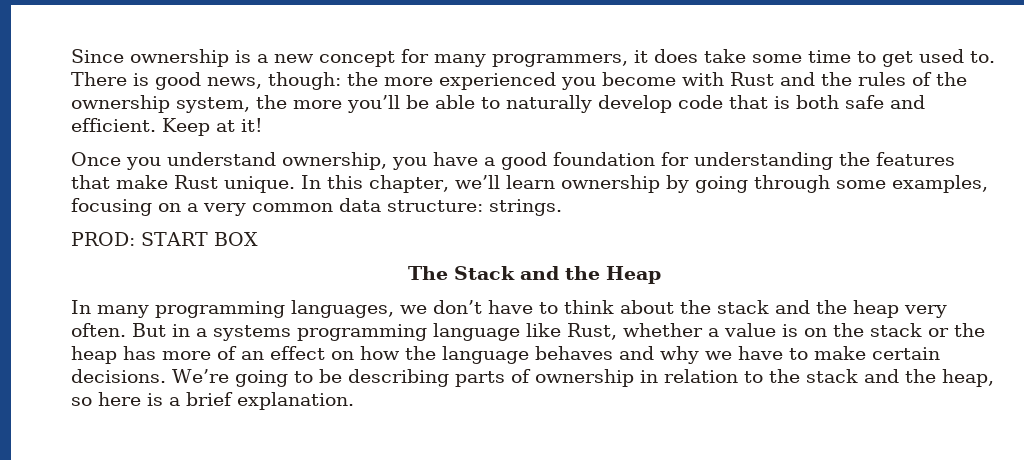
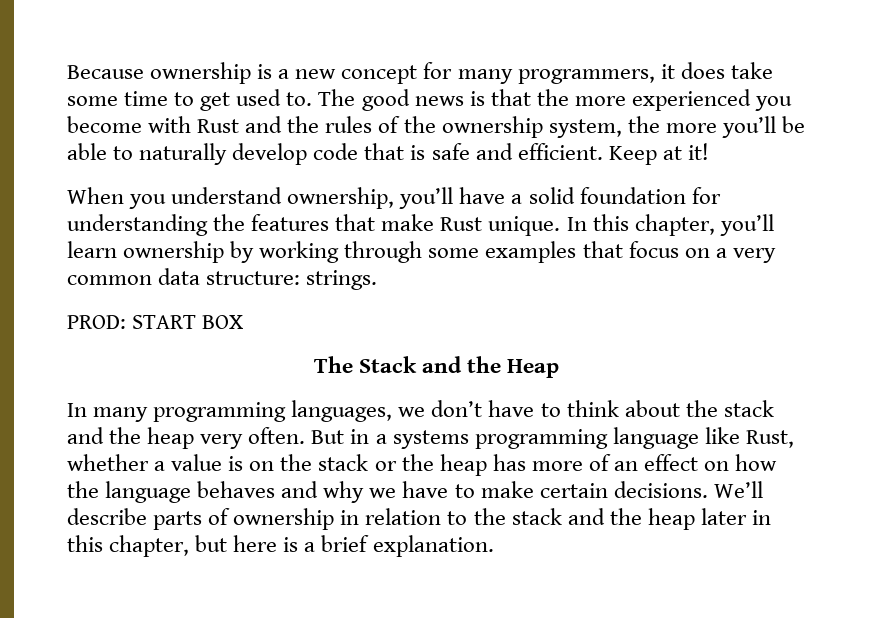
- Since ownership is a new concept for many programmers, it does take some time to get used to.
+ Because ownership is a new concept for many programmers, it does take some time to get used to.
- There is good news, though: the more experienced you become with Rust and the rules of the ownership system, the more you’ll be able to naturally develop code that is both safe and efficient.
+ The good news is that the more experienced you become with Rust and the rules of the ownership system, the more you’ll be able to naturally develop code that is safe and efficient.
- Once you understand ownership, you have a good foundation for understanding the features that make Rust unique.
+ When you understand ownership, you’ll have a solid foundation for understanding the features that make Rust unique.
- In this chapter, we’ll learn ownership by going through some examples, focusing on a very common data structure: strings.
+ In this chapter, you’ll learn ownership by working through some examples that focus on a very common data structure: strings.
- We’re going to be describing parts of ownership in relation to the stack and the heap, so here is a brief explanation.
+ We’ll describe parts of ownership in relation to the stack and the heap later in this chapter, but here is a brief explanation.

